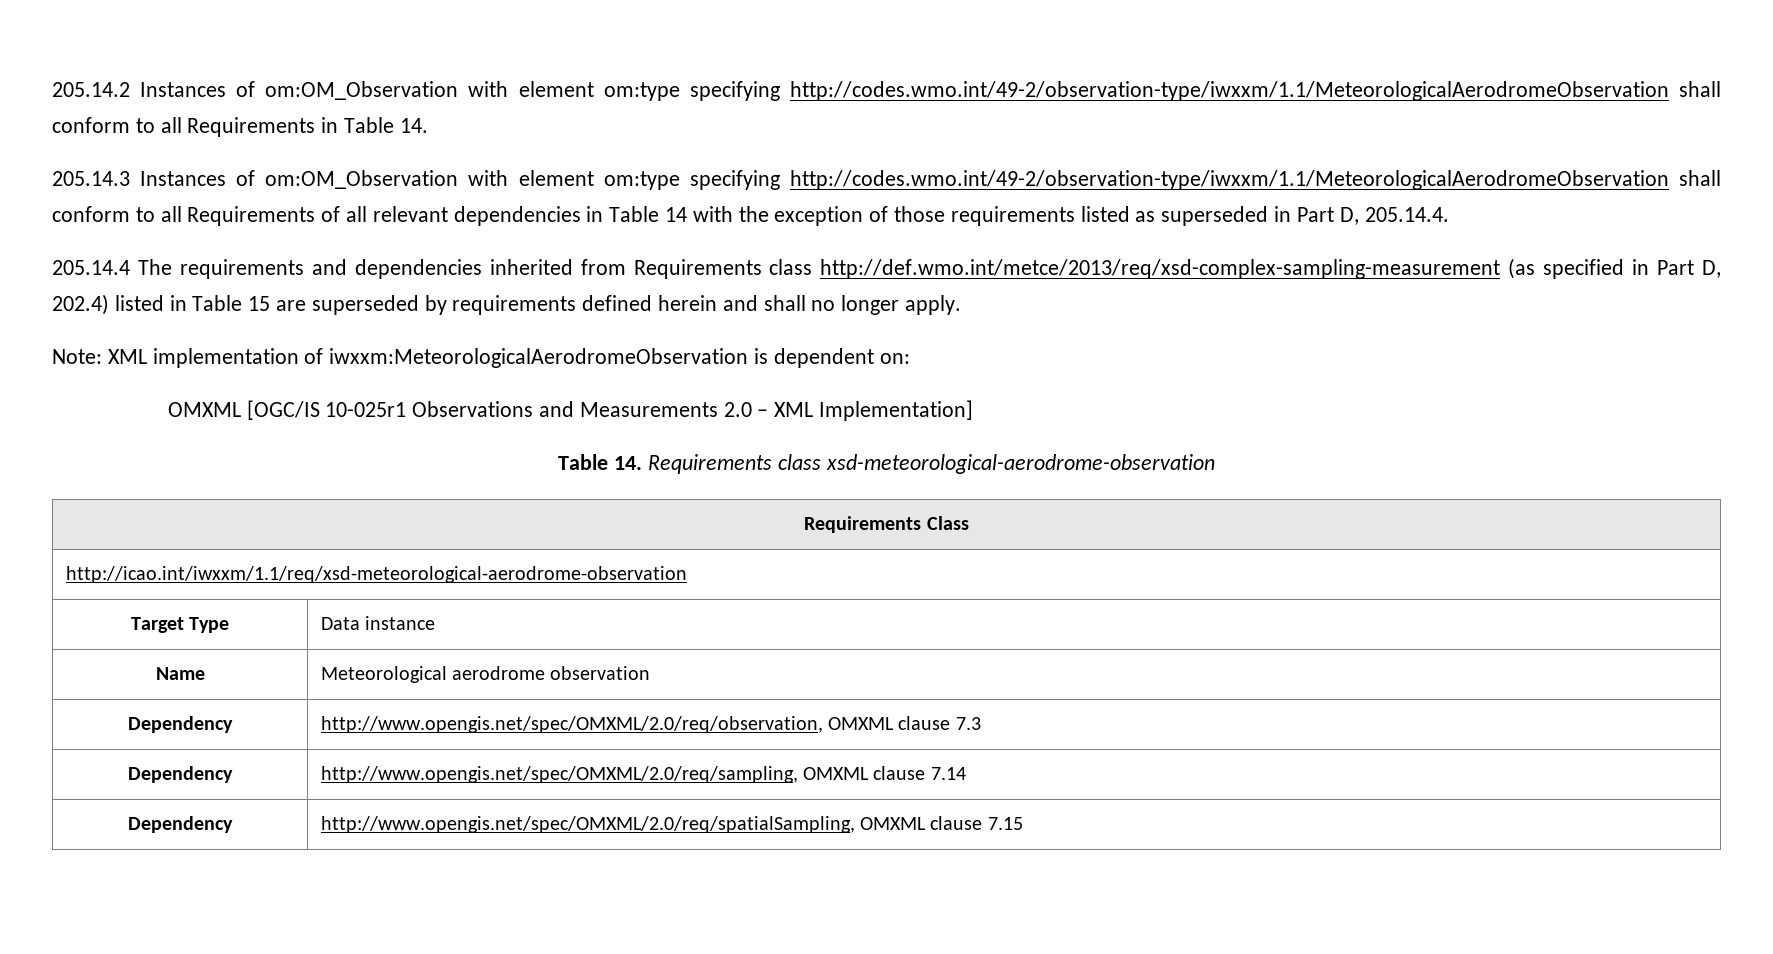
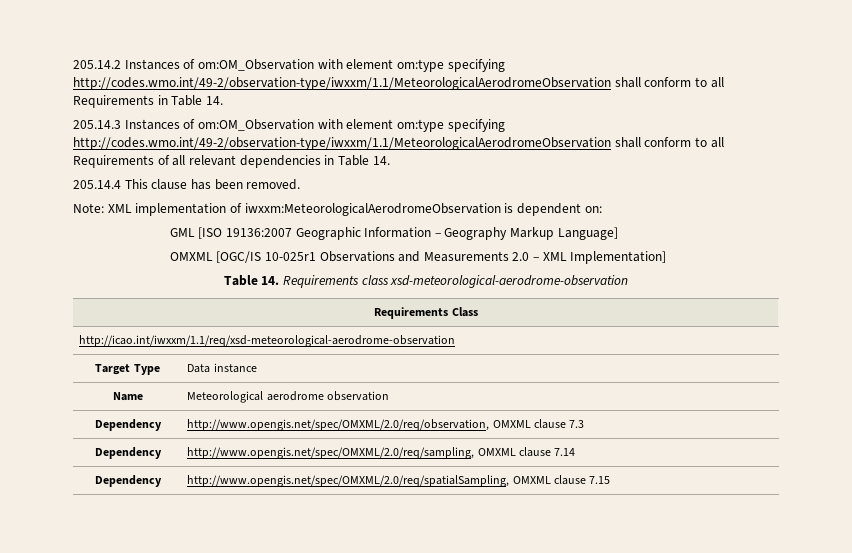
- 205.14.3 Instances of om:OM_Observation with element om:type specifying http://codes.wmo.int/49-2/observation-type/iwxxm/1.1/MeteorologicalAerodromeObservation shall conform to all Requirements of all relevant dependencies in Table 14 with the exception of those requirements listed as superseded in Part D, 205.14.4.
- 205.14.4 The requirements and dependencies inherited from Requirements class http://def.wmo.int/metce/2013/req/xsd-complex-sampling-measurement (as specified in Part D, 202.4) listed in Table 15 are superseded by requirements defined herein and shall no longer apply.
+ 205.14.3 Instances of om:OM_Observation with element om:type specifying http://codes.wmo.int/49-2/observation-type/iwxxm/1.1/MeteorologicalAerodromeObservation shall conform to all Requirements of all relevant dependencies in Table 14.
+ 205.14.4 This clause has been removed.
+ GML [ISO 19136:2007 Geographic Information – Geography Markup Language]

